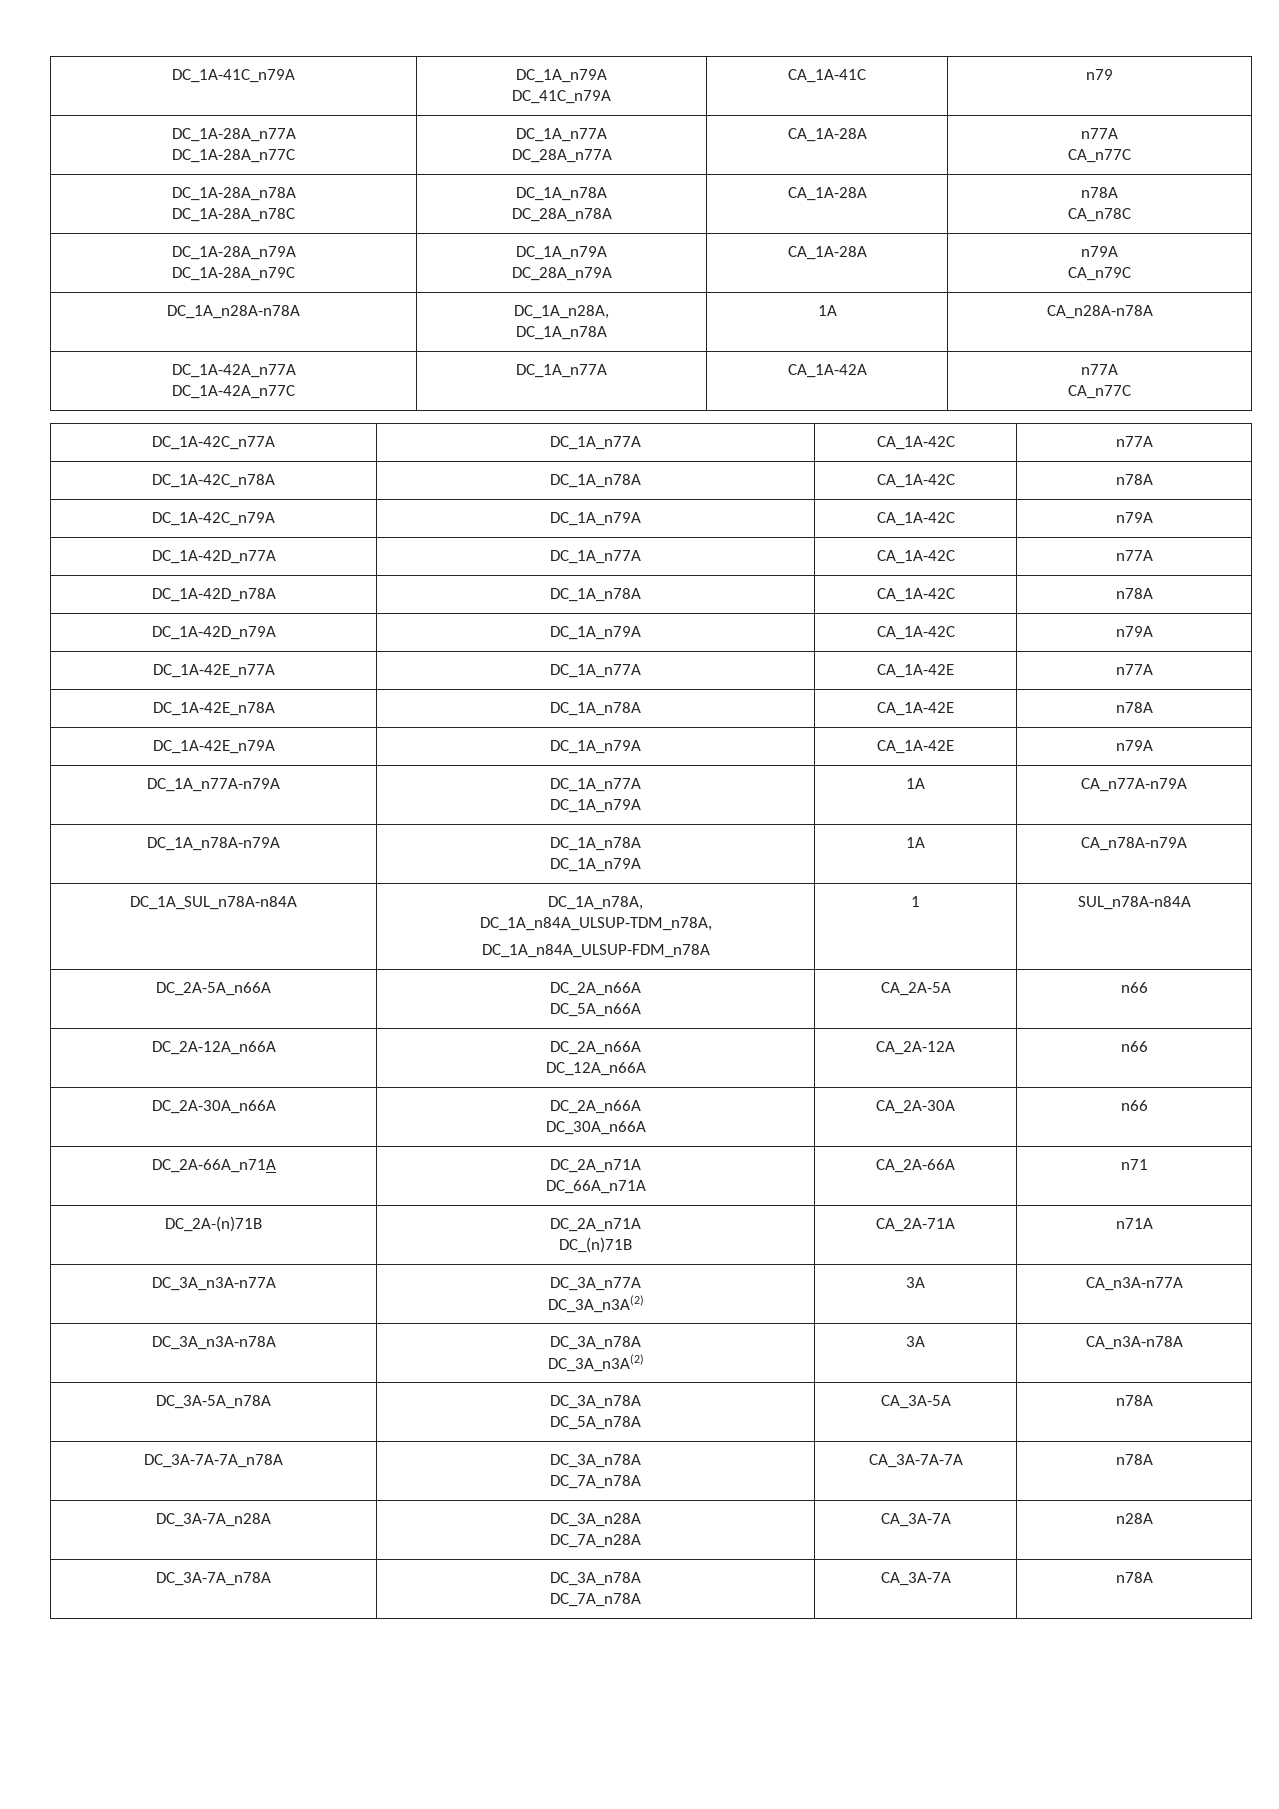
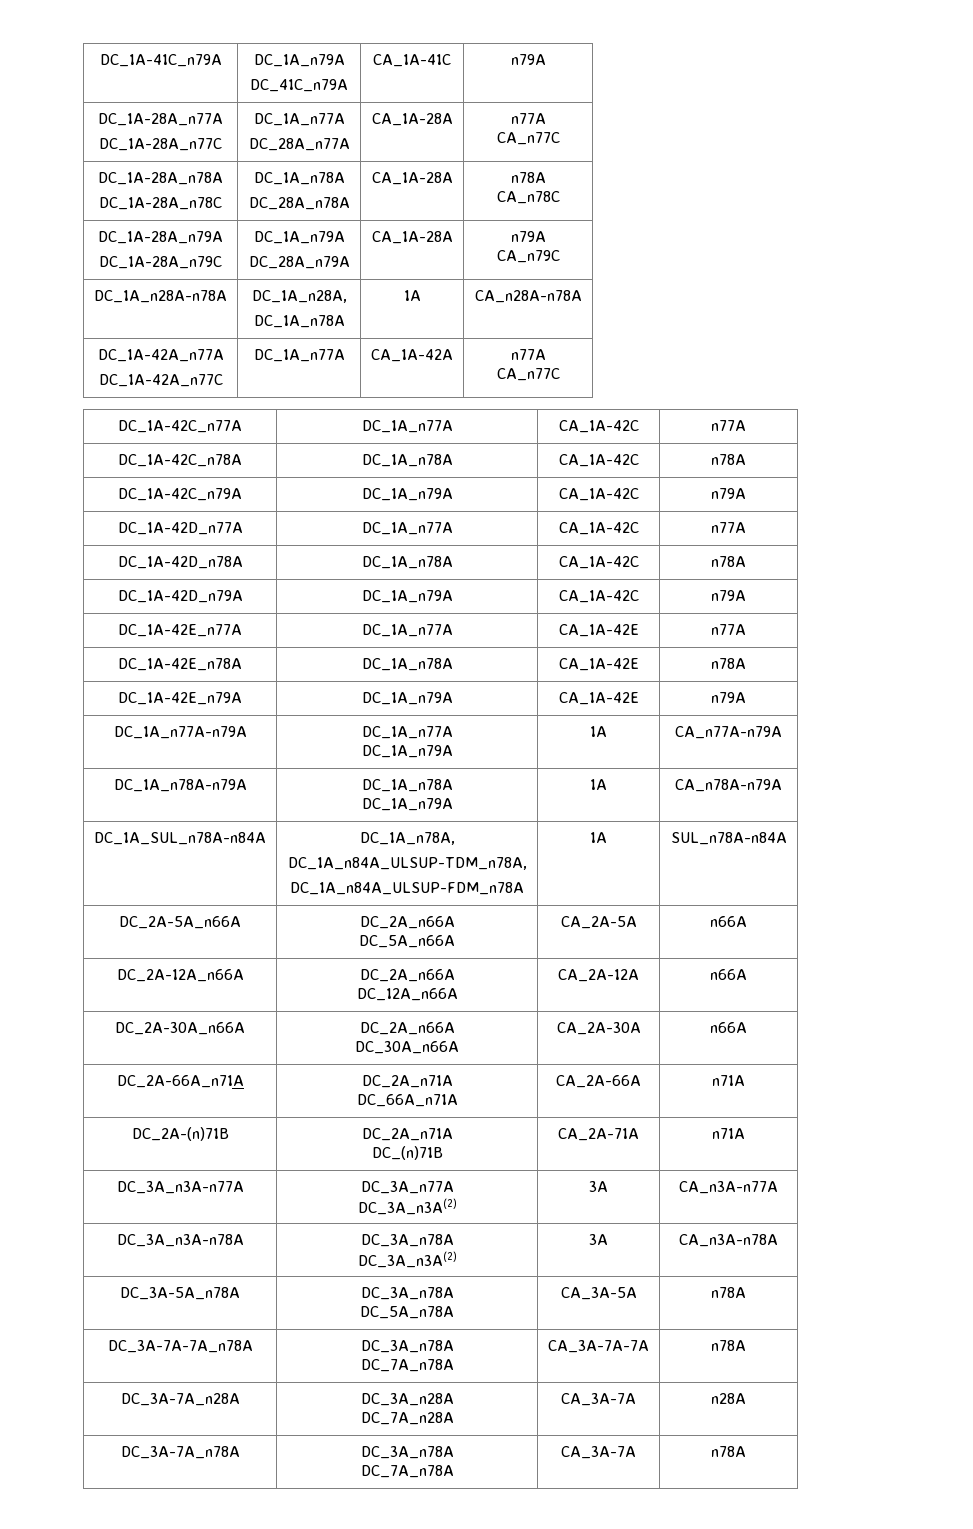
  DC_1A-41C_n79A | DC_1A_n79A
- DC_41C_n79A | CA_1A-41C | n79
+ DC_41C_n79A | CA_1A-41C | n79A
  DC_1A_SUL_n78A-n84A | DC_1A_n78A,
  DC_1A_n84A_ULSUP-TDM_n78A,
- DC_1A_n84A_ULSUP-FDM_n78A | 1 | SUL_n78A-n84A
+ DC_1A_n84A_ULSUP-FDM_n78A | 1A | SUL_n78A-n84A
  DC_2A-5A_n66A | DC_2A_n66A
- DC_5A_n66A | CA_2A-5A | n66
+ DC_5A_n66A | CA_2A-5A | n66A
  DC_2A-12A_n66A | DC_2A_n66A
- DC_12A_n66A | CA_2A-12A | n66
+ DC_12A_n66A | CA_2A-12A | n66A
  DC_2A-30A_n66A | DC_2A_n66A
- DC_30A_n66A | CA_2A-30A | n66
+ DC_30A_n66A | CA_2A-30A | n66A
  DC_2A-66A_n71A | DC_2A_n71A
- DC_66A_n71A | CA_2A-66A | n71
+ DC_66A_n71A | CA_2A-66A | n71A

